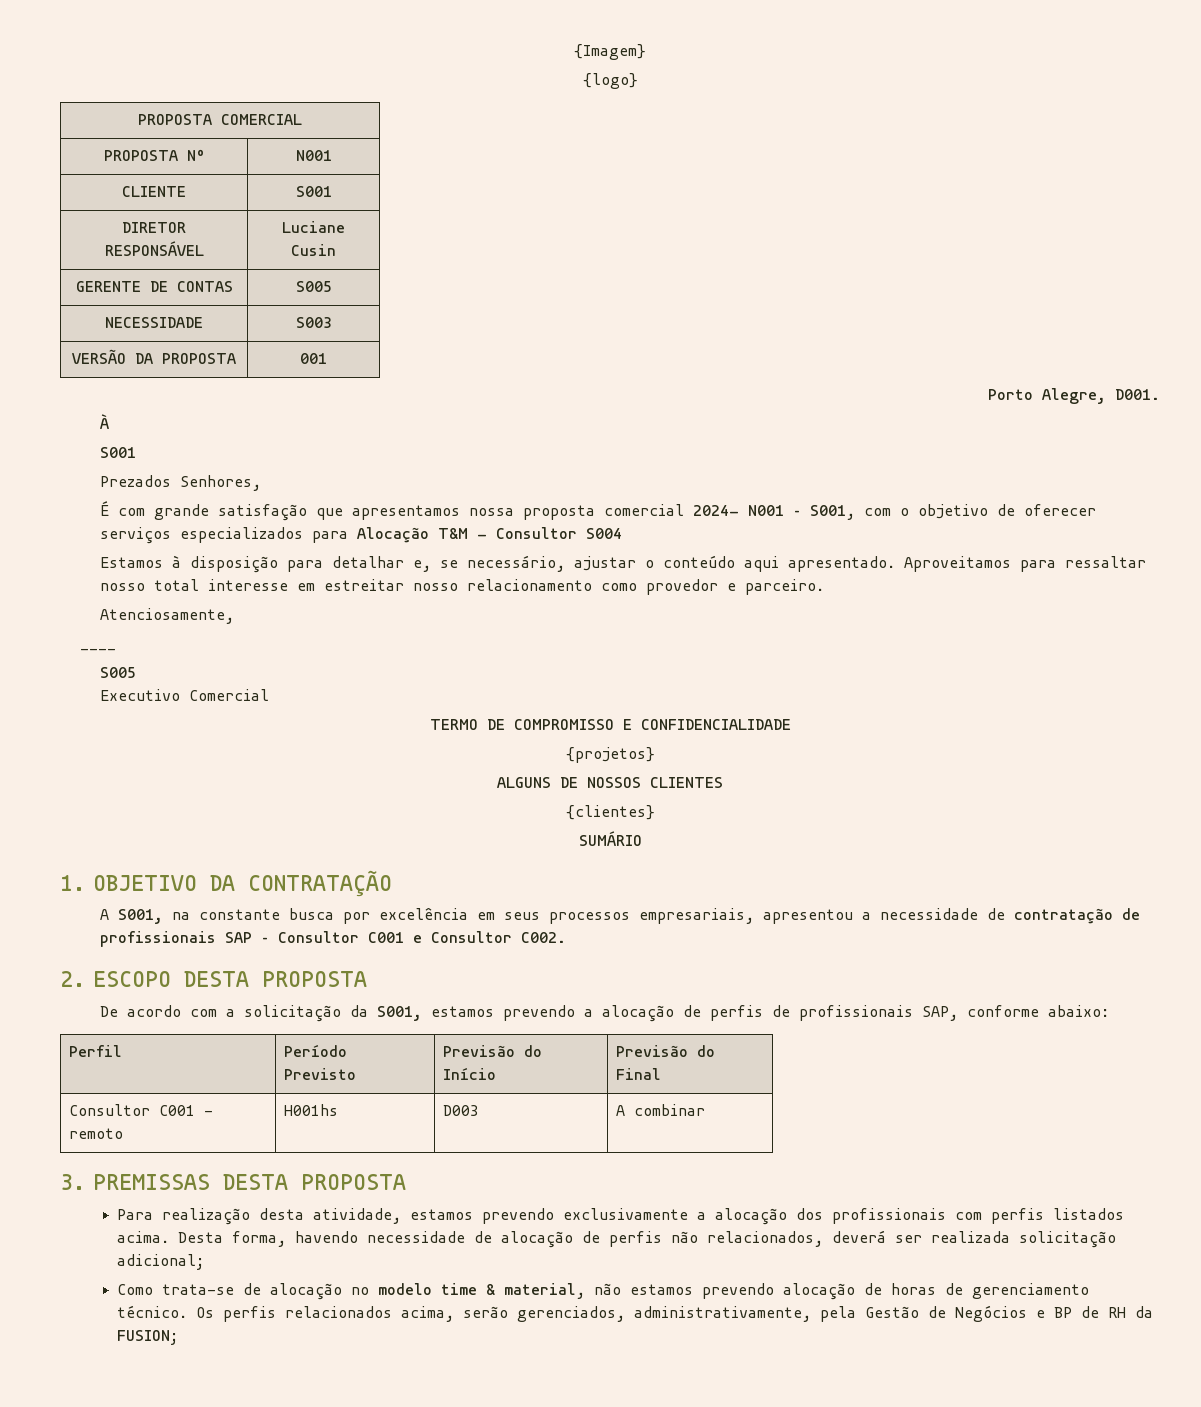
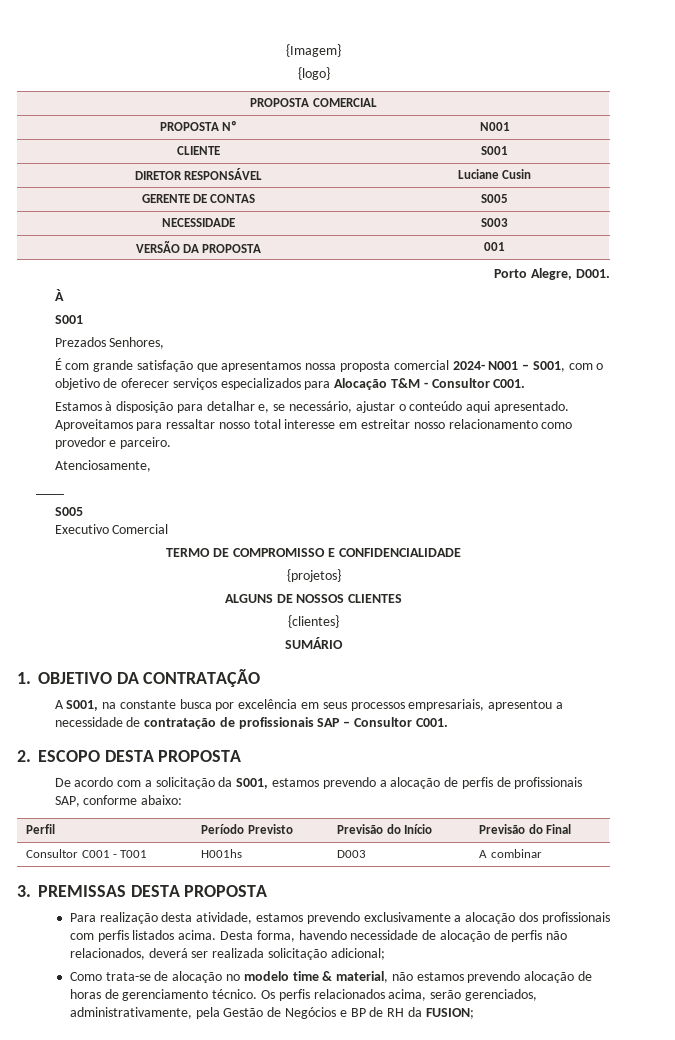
- É com grande satisfação que apresentamos nossa proposta comercial 2024- N001 – S001, com o objetivo de oferecer serviços especializados para Alocação T&M - Consultor S004
+ É com grande satisfação que apresentamos nossa proposta comercial 2024- N001 – S001, com o objetivo de oferecer serviços especializados para Alocação T&M - Consultor C001.
- A S001, na constante busca por excelência em seus processos empresariais, apresentou a necessidade de contratação de profissionais SAP – Consultor C001 e Consultor C002.
+ A S001, na constante busca por excelência em seus processos empresariais, apresentou a necessidade de contratação de profissionais SAP – Consultor C001.
- Consultor C001 - remoto | H001hs | D003 | A combinar
+ Consultor C001 - T001 | H001hs | D003 | A combinar

